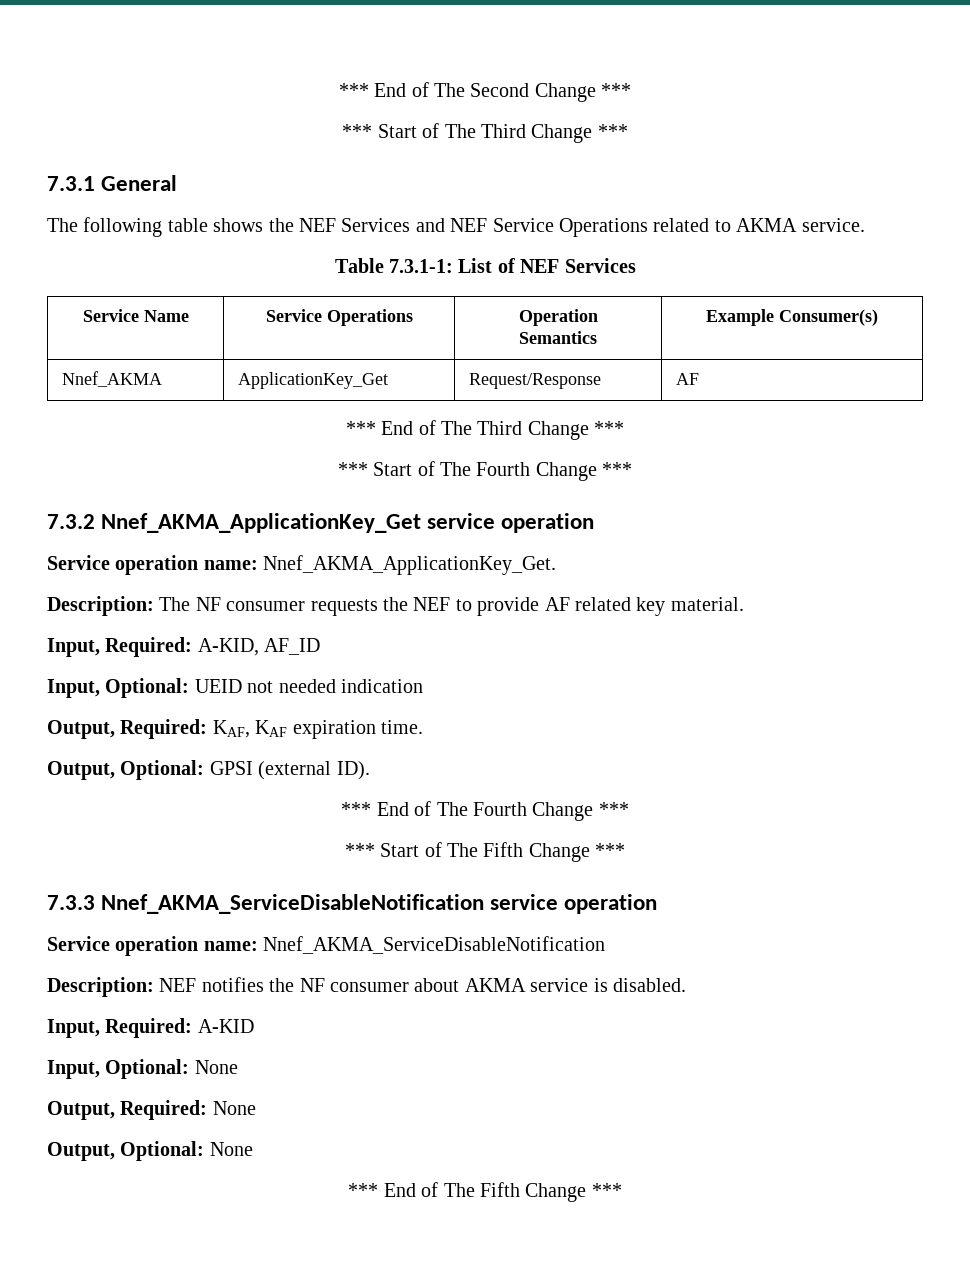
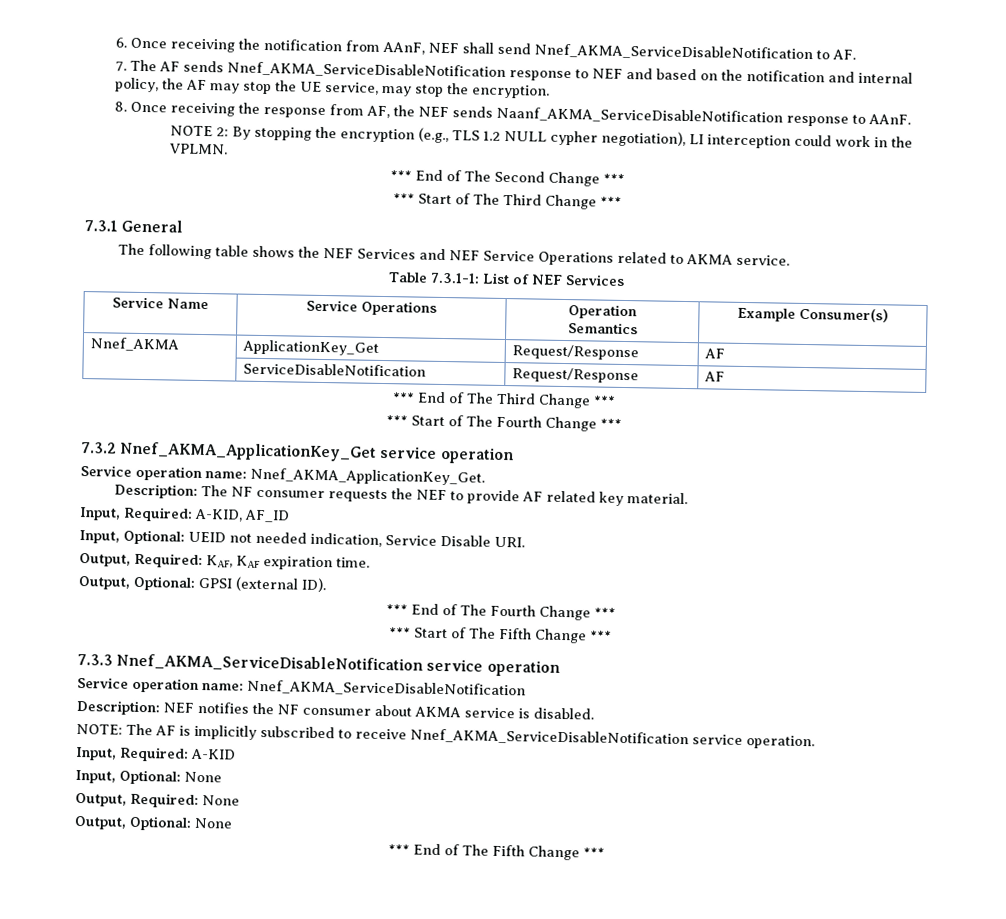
+ 6. Once receiving the notification from AAnF, NEF shall send Nnef_AKMA_ServiceDisableNotification to AF.
+ 7. The AF sends Nnef_AKMA_ServiceDisableNotification response to NEF and based on the notification and internal policy, the AF may stop the UE service, may stop the encryption.
+ 8. Once receiving the response from AF, the NEF sends Naanf_AKMA_ServiceDisableNotification response to AAnF.
+ NOTE 2: By stopping the encryption (e.g., TLS 1.2 NULL cypher negotiation), LI interception could work in the VPLMN.
+ | ServiceDisableNotification | Request/Response | AF
- Input, Optional: UEID not needed indication
+ Input, Optional: UEID not needed indication, Service Disable URI.
+ NOTE: The AF is implicitly subscribed to receive Nnef_AKMA_ServiceDisableNotification service operation.

